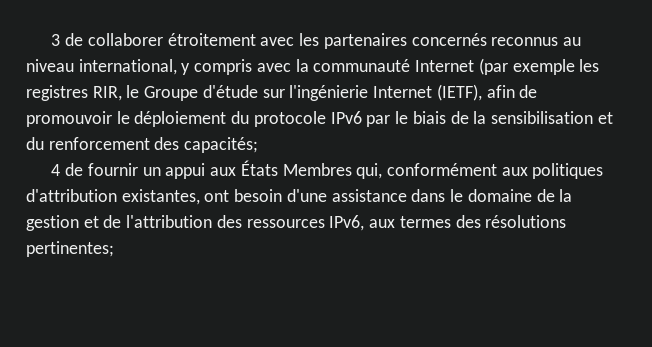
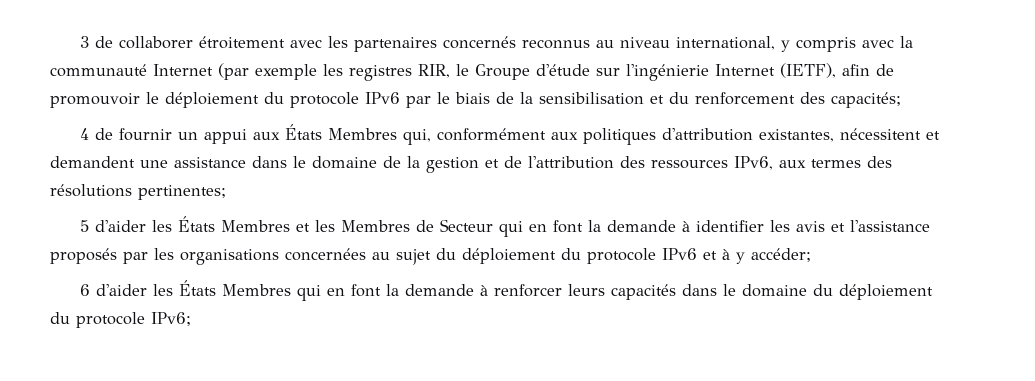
- 4 de fournir un appui aux États Membres qui, conformément aux politiques d'attribution existantes, ont besoin d'une assistance dans le domaine de la gestion et de l'attribution des ressources IPv6, aux termes des résolutions pertinentes;
+ 4 de fournir un appui aux États Membres qui, conformément aux politiques d'attribution existantes, nécessitent et demandent une assistance dans le domaine de la gestion et de l'attribution des ressources IPv6, aux termes des résolutions pertinentes;
+ 5 d'aider les États Membres et les Membres de Secteur qui en font la demande à identifier les avis et l'assistance proposés par les organisations concernées au sujet du déploiement du protocole IPv6 et à y accéder;
+ 6 d'aider les États Membres qui en font la demande à renforcer leurs capacités dans le domaine du déploiement du protocole IPv6;

